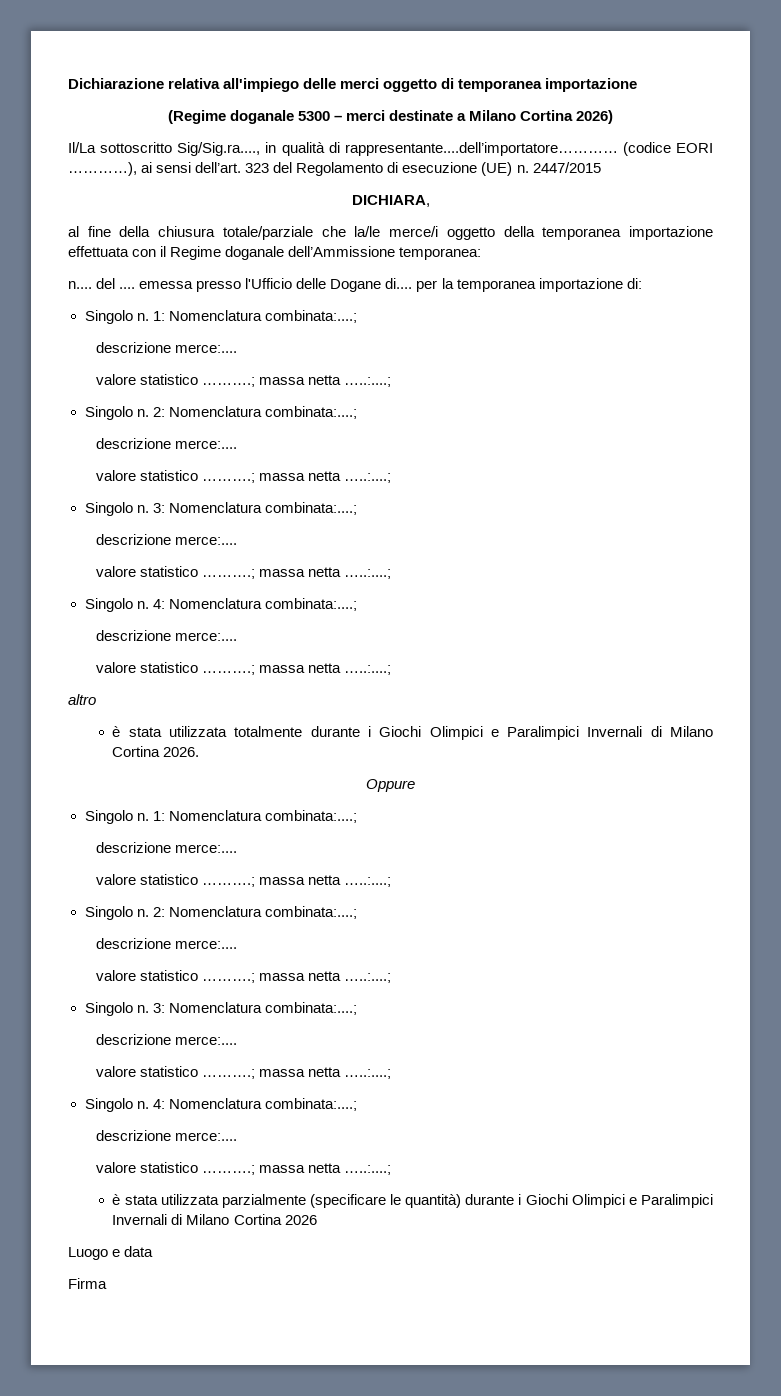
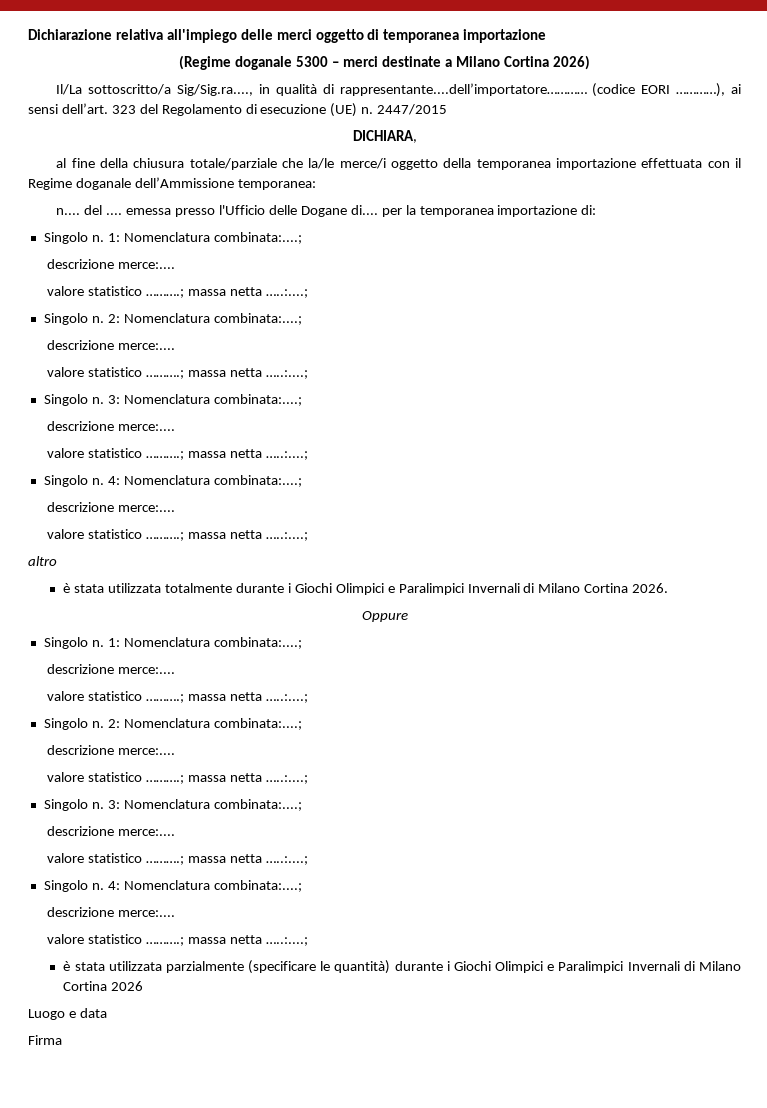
- Il/La sottoscritto Sig/Sig.ra...., in qualità di rappresentante....dell’importatore…………
+ Il/La sottoscritto/a Sig/Sig.ra...., in qualità di rappresentante....dell’importatore…………

